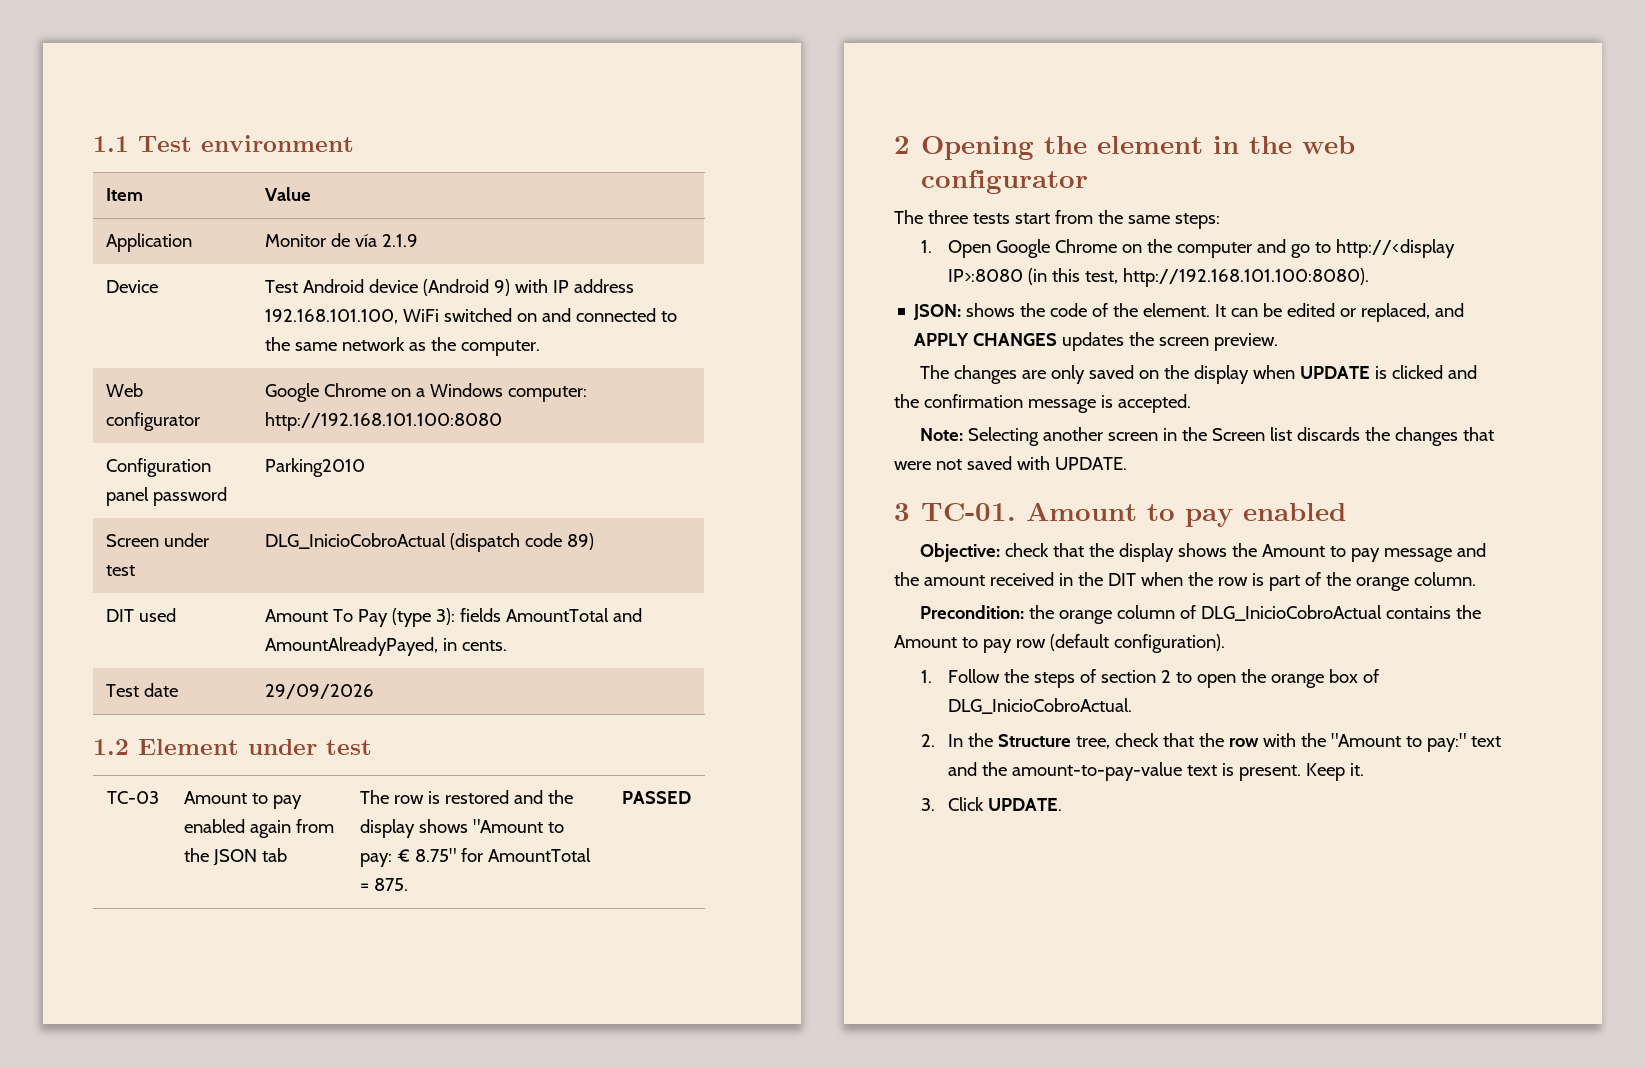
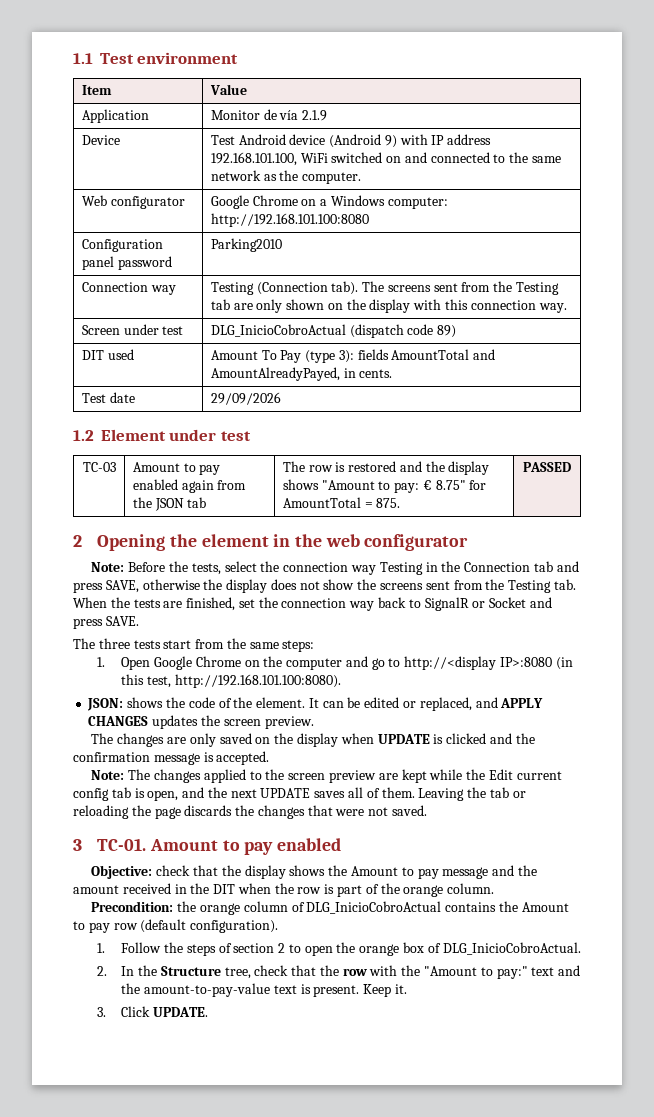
+ Connection way | Testing (Connection tab). The screens sent from the Testing tab are only shown on the display with this connection way.
+ Note: Before the tests, select the connection way Testing in the Connection tab and press SAVE, otherwise the display does not show the screens sent from the Testing tab. When the tests are finished, set the connection way back to SignalR or Socket and press SAVE.
- Note: Selecting another screen in the Screen list discards the changes that were not saved with UPDATE.
+ Note: The changes applied to the screen preview are kept while the Edit current config tab is open, and the next UPDATE saves all of them. Leaving the tab or reloading the page discards the changes that were not saved.

